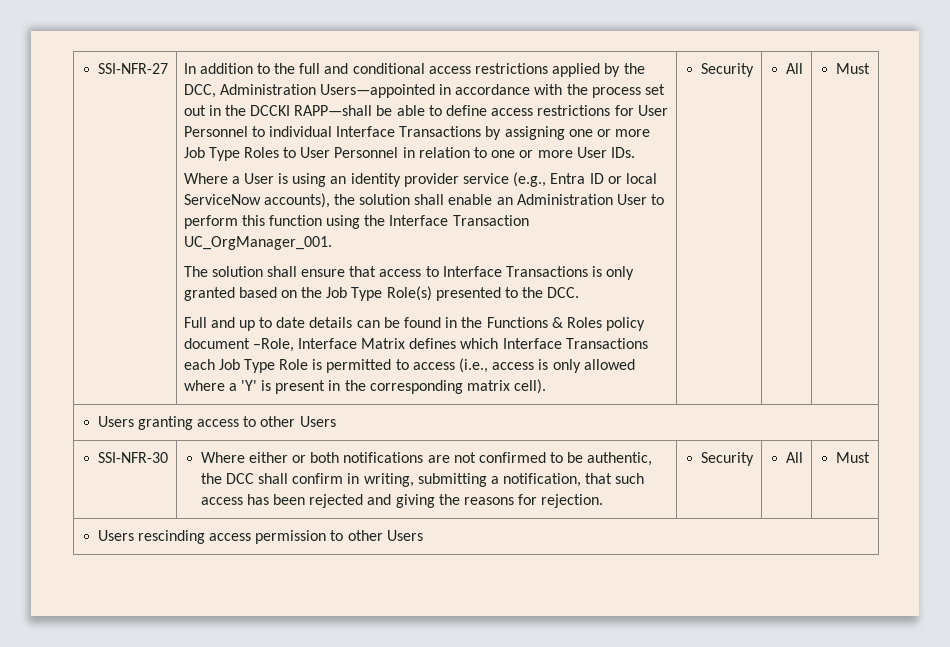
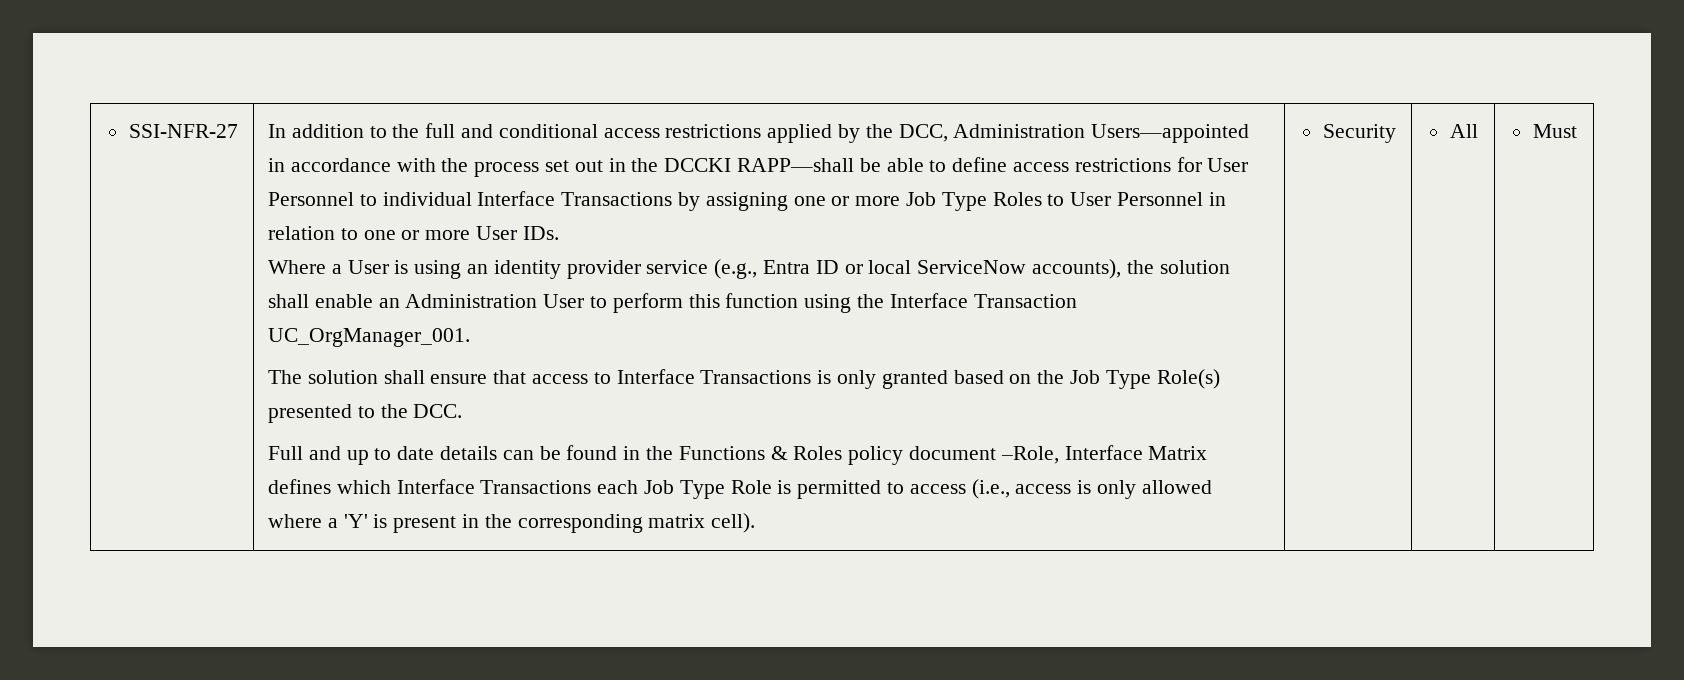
- Users granting access to other Users
- SSI-NFR-30 | Where either or both notifications are not confirmed to be authentic, the DCC shall confirm in writing, submitting a notification, that such access has been rejected and giving the reasons for rejection. | Security | All | Must
- Users rescinding access permission to other Users

